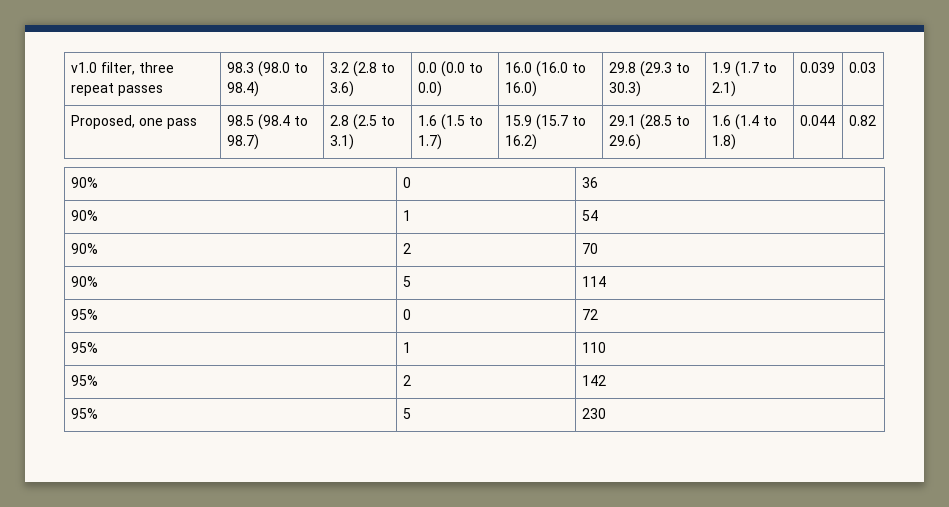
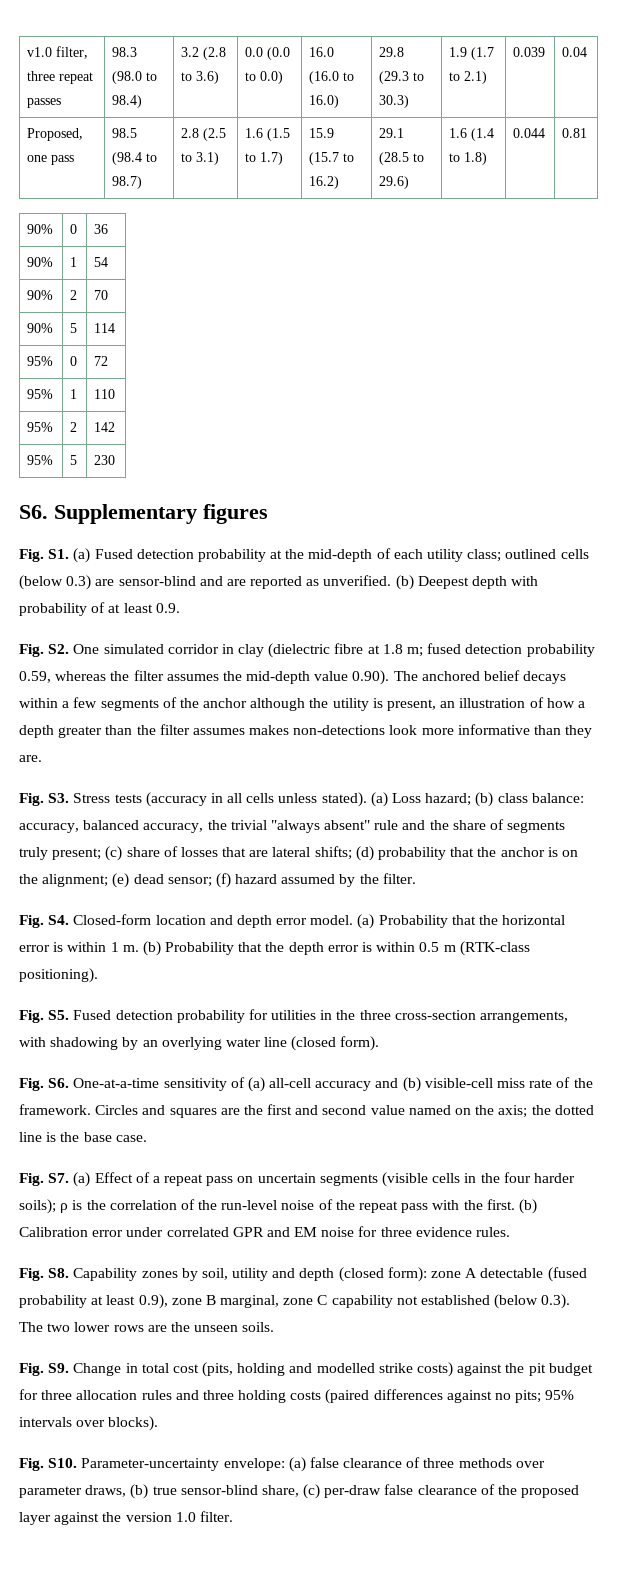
- v1.0 filter, three repeat passes | 98.3 (98.0 to 98.4) | 3.2 (2.8 to 3.6) | 0.0 (0.0 to 0.0) | 16.0 (16.0 to 16.0) | 29.8 (29.3 to 30.3) | 1.9 (1.7 to 2.1) | 0.039 | 0.03
+ v1.0 filter, three repeat passes | 98.3 (98.0 to 98.4) | 3.2 (2.8 to 3.6) | 0.0 (0.0 to 0.0) | 16.0 (16.0 to 16.0) | 29.8 (29.3 to 30.3) | 1.9 (1.7 to 2.1) | 0.039 | 0.04
- Proposed, one pass | 98.5 (98.4 to 98.7) | 2.8 (2.5 to 3.1) | 1.6 (1.5 to 1.7) | 15.9 (15.7 to 16.2) | 29.1 (28.5 to 29.6) | 1.6 (1.4 to 1.8) | 0.044 | 0.82
+ Proposed, one pass | 98.5 (98.4 to 98.7) | 2.8 (2.5 to 3.1) | 1.6 (1.5 to 1.7) | 15.9 (15.7 to 16.2) | 29.1 (28.5 to 29.6) | 1.6 (1.4 to 1.8) | 0.044 | 0.81
+ S6. Supplementary figures
+ Fig. S1. (a) Fused detection probability at the mid-depth of each utility class; outlined cells (below 0.3) are sensor-blind and are reported as unverified. (b) Deepest depth with probability of at least 0.9.
+ Fig. S2. One simulated corridor in clay (dielectric fibre at 1.8 m; fused detection probability 0.59, whereas the filter assumes the mid-depth value 0.90). The anchored belief decays within a few segments of the anchor although the utility is present, an illustration of how a depth greater than the filter assumes makes non-detections look more informative than they are.
+ Fig. S3. Stress tests (accuracy in all cells unless stated). (a) Loss hazard; (b) class balance: accuracy, balanced accuracy, the trivial "always absent" rule and the share of segments truly present; (c) share of losses that are lateral shifts; (d) probability that the anchor is on the alignment; (e) dead sensor; (f) hazard assumed by the filter.
+ Fig. S4. Closed-form location and depth error model. (a) Probability that the horizontal error is within 1 m. (b) Probability that the depth error is within 0.5 m (RTK-class positioning).
+ Fig. S5. Fused detection probability for utilities in the three cross-section arrangements, with shadowing by an overlying water line (closed form).
+ Fig. S6. One-at-a-time sensitivity of (a) all-cell accuracy and (b) visible-cell miss rate of the framework. Circles and squares are the first and second value named on the axis; the dotted line is the base case.
+ Fig. S7. (a) Effect of a repeat pass on uncertain segments (visible cells in the four harder soils); ρ is the correlation of the run-level noise of the repeat pass with the first. (b) Calibration error under correlated GPR and EM noise for three evidence rules.
+ Fig. S8. Capability zones by soil, utility and depth (closed form): zone A detectable (fused probability at least 0.9), zone B marginal, zone C capability not established (below 0.3). The two lower rows are the unseen soils.
+ Fig. S9. Change in total cost (pits, holding and modelled strike costs) against the pit budget for three allocation rules and three holding costs (paired differences against no pits; 95% intervals over blocks).
+ Fig. S10. Parameter-uncertainty envelope: (a) false clearance of three methods over parameter draws, (b) true sensor-blind share, (c) per-draw false clearance of the proposed layer against the version 1.0 filter.

